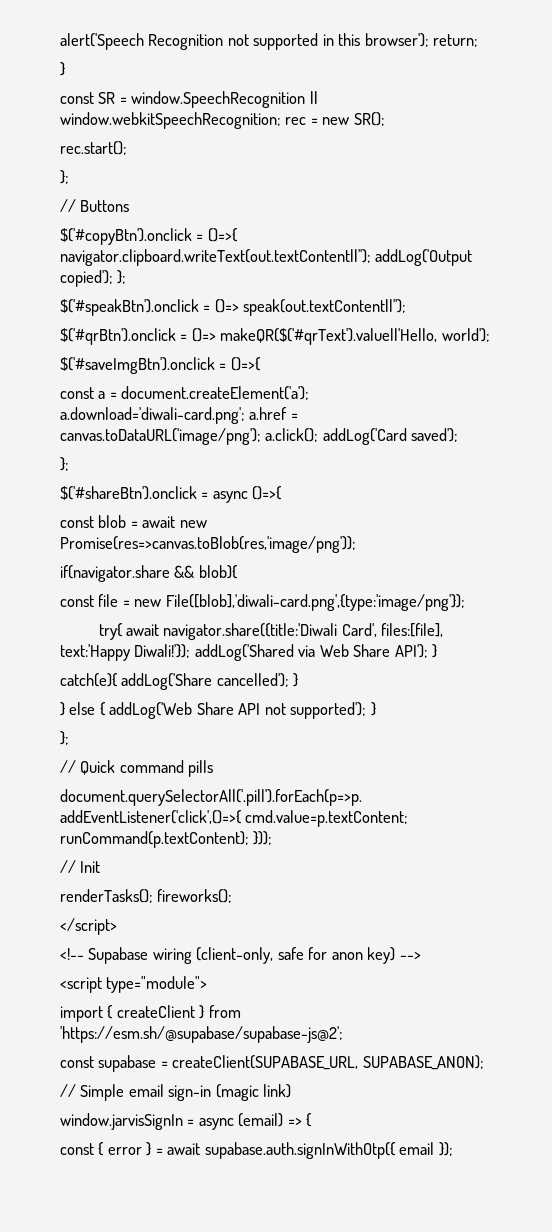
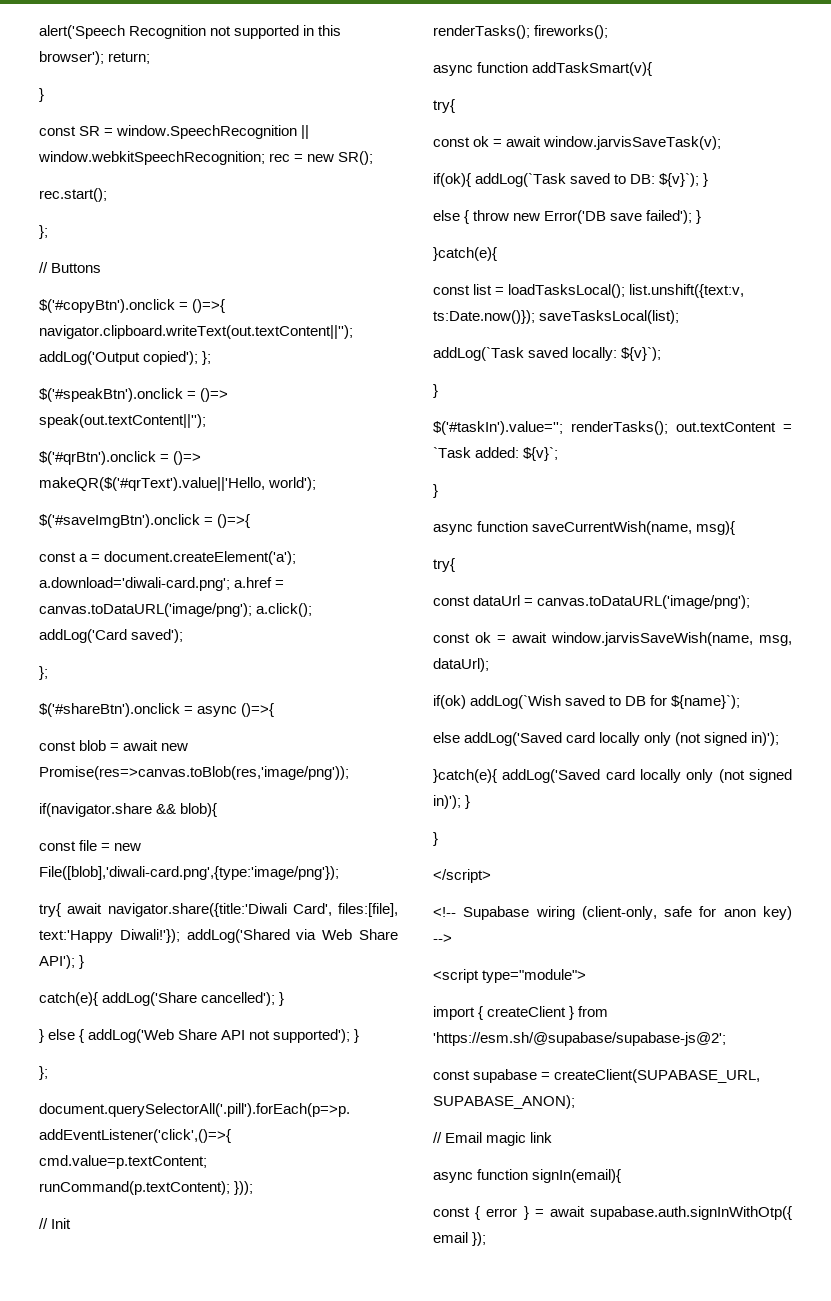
- // Quick command pills
+ async function addTaskSmart(v){
+ try{
+ const ok = await window.jarvisSaveTask(v);
+ if(ok){ addLog(`Task saved to DB: ${v}`); }
+ else { throw new Error('DB save failed'); }
+ }catch(e){
+ const list = loadTasksLocal(); list.unshift({text:v, ts:Date.now()}); saveTasksLocal(list);
+ addLog(`Task saved locally: ${v}`);
+ }
+ $('#taskIn').value=''; renderTasks(); out.textContent = `Task added: ${v}`;
+ }
+ async function saveCurrentWish(name, msg){
+ try{
+ const dataUrl = canvas.toDataURL('image/png');
+ const ok = await window.jarvisSaveWish(name, msg, dataUrl);
+ if(ok) addLog(`Wish saved to DB for ${name}`);
+ else addLog('Saved card locally only (not signed in)');
+ }catch(e){ addLog('Saved card locally only (not signed in)'); }
+ }
- // Simple email sign-in (magic link)
- window.jarvisSignIn = async (email) => {
+ // Email magic link
+ async function signIn(email){

